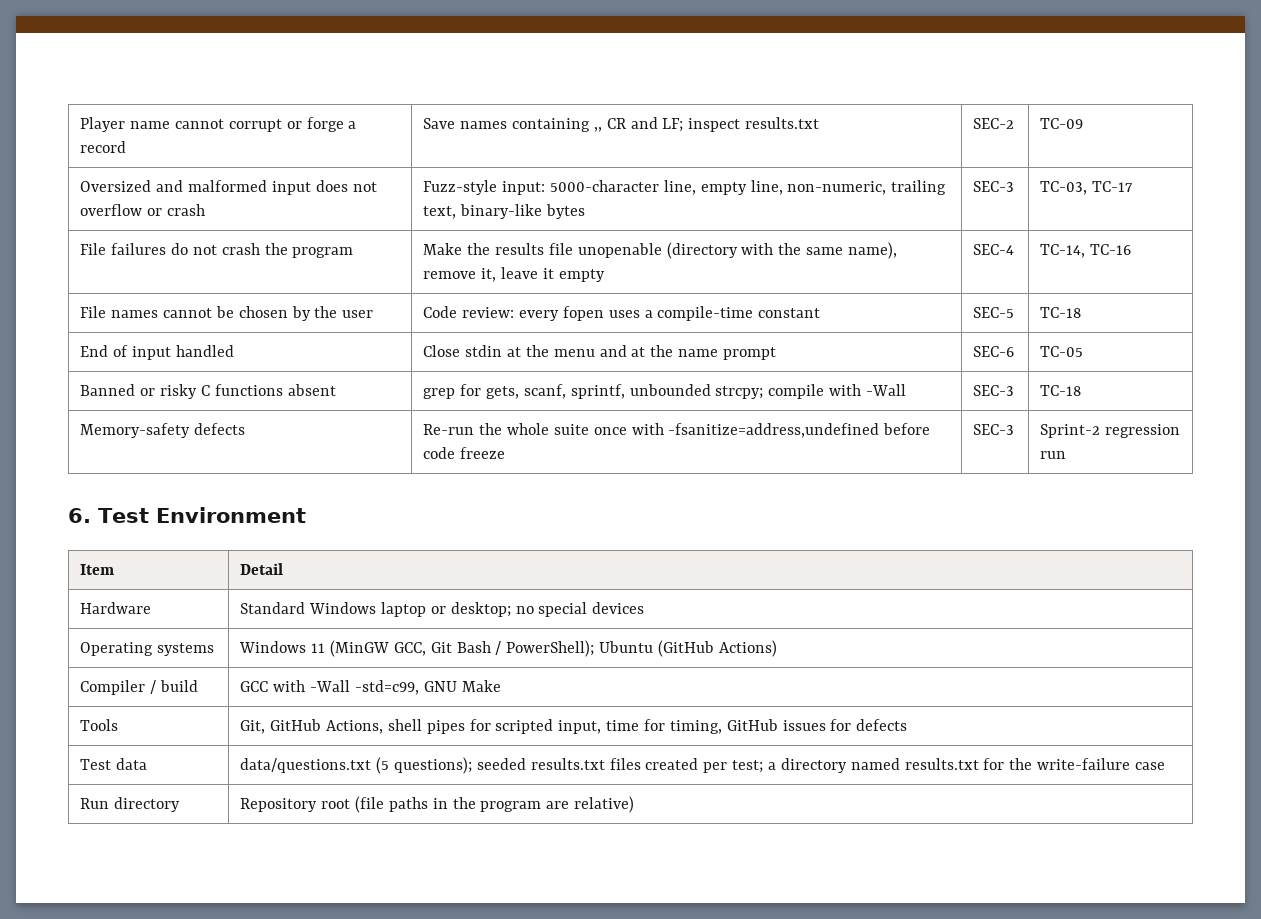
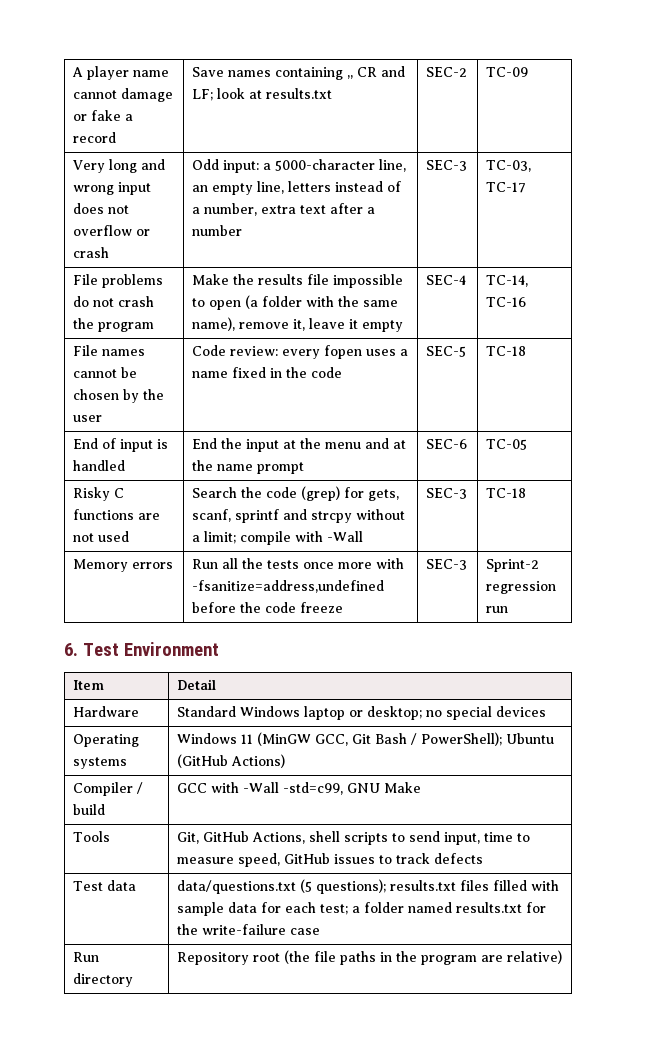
- Player name cannot corrupt or forge a record | Save names containing ,, CR and LF; inspect results.txt | SEC-2 | TC-09
+ A player name cannot damage or fake a record | Save names containing ,, CR and LF; look at results.txt | SEC-2 | TC-09
- Oversized and malformed input does not overflow or crash | Fuzz-style input: 5000-character line, empty line, non-numeric, trailing text, binary-like bytes | SEC-3 | TC-03, TC-17
+ Very long and wrong input does not overflow or crash | Odd input: a 5000-character line, an empty line, letters instead of a number, extra text after a number | SEC-3 | TC-03, TC-17
- File failures do not crash the program | Make the results file unopenable (directory with the same name), remove it, leave it empty | SEC-4 | TC-14, TC-16
+ File problems do not crash the program | Make the results file impossible to open (a folder with the same name), remove it, leave it empty | SEC-4 | TC-14, TC-16
- File names cannot be chosen by the user | Code review: every fopen uses a compile-time constant | SEC-5 | TC-18
+ File names cannot be chosen by the user | Code review: every fopen uses a name fixed in the code | SEC-5 | TC-18
- End of input handled | Close stdin at the menu and at the name prompt | SEC-6 | TC-05
+ End of input is handled | End the input at the menu and at the name prompt | SEC-6 | TC-05
- Banned or risky C functions absent | grep for gets, scanf, sprintf, unbounded strcpy; compile with -Wall | SEC-3 | TC-18
+ Risky C functions are not used | Search the code (grep) for gets, scanf, sprintf and strcpy without a limit; compile with -Wall | SEC-3 | TC-18
- Memory-safety defects | Re-run the whole suite once with -fsanitize=address,undefined before code freeze | SEC-3 | Sprint-2 regression run
+ Memory errors | Run all the tests once more with -fsanitize=address,undefined before the code freeze | SEC-3 | Sprint-2 regression run
- Tools | Git, GitHub Actions, shell pipes for scripted input, time for timing, GitHub issues for defects
+ Tools | Git, GitHub Actions, shell scripts to send input, time to measure speed, GitHub issues to track defects
- Test data | data/questions.txt (5 questions); seeded results.txt files created per test; a directory named results.txt for the write-failure case
+ Test data | data/questions.txt (5 questions); results.txt files filled with sample data for each test; a folder named results.txt for the write-failure case
- Run directory | Repository root (file paths in the program are relative)
+ Run directory | Repository root (the file paths in the program are relative)

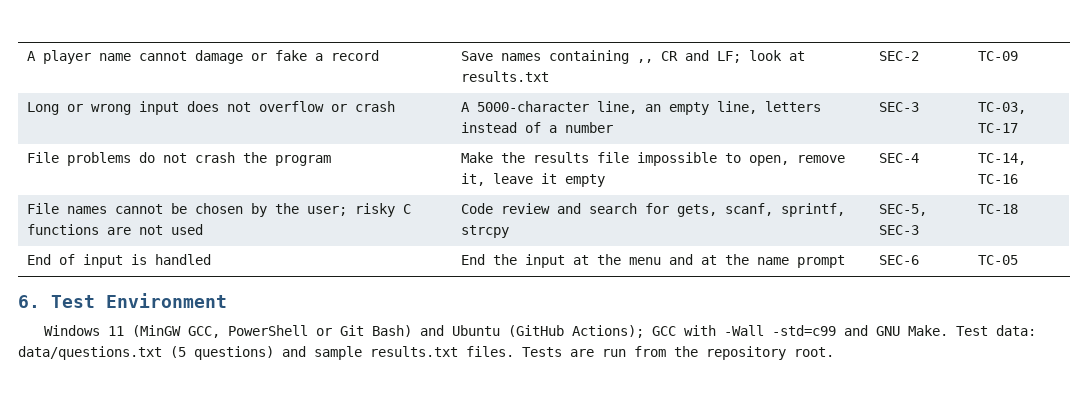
- Very long and wrong input does not overflow or crash | Odd input: a 5000-character line, an empty line, letters instead of a number, extra text after a number | SEC-3 | TC-03, TC-17
+ Long or wrong input does not overflow or crash | A 5000-character line, an empty line, letters instead of a number | SEC-3 | TC-03, TC-17
- File problems do not crash the program | Make the results file impossible to open (a folder with the same name), remove it, leave it empty | SEC-4 | TC-14, TC-16
+ File problems do not crash the program | Make the results file impossible to open, remove it, leave it empty | SEC-4 | TC-14, TC-16
- File names cannot be chosen by the user | Code review: every fopen uses a name fixed in the code | SEC-5 | TC-18
+ File names cannot be chosen by the user; risky C functions are not used | Code review and search for gets, scanf, sprintf, strcpy | SEC-5, SEC-3 | TC-18
- Risky C functions are not used | Search the code (grep) for gets, scanf, sprintf and strcpy without a limit; compile with -Wall | SEC-3 | TC-18
- Memory errors | Run all the tests once more with -fsanitize=address,undefined before the code freeze | SEC-3 | Sprint-2 regression run
  6. Test Environment
- Item | Detail
- Hardware | Standard Windows laptop or desktop; no special devices
- Operating systems | Windows 11 (MinGW GCC, Git Bash / PowerShell); Ubuntu (GitHub Actions)
- Compiler / build | GCC with -Wall -std=c99, GNU Make
- Tools | Git, GitHub Actions, shell scripts to send input, time to measure speed, GitHub issues to track defects
- Test data | data/questions.txt (5 questions); results.txt files filled with sample data for each test; a folder named results.txt for the write-failure case
- Run directory | Repository root (the file paths in the program are relative)
+ Windows 11 (MinGW GCC, PowerShell or Git Bash) and Ubuntu (GitHub Actions); GCC with -Wall -std=c99 and GNU Make. Test data: data/questions.txt (5 questions) and sample results.txt files. Tests are run from the repository root.

